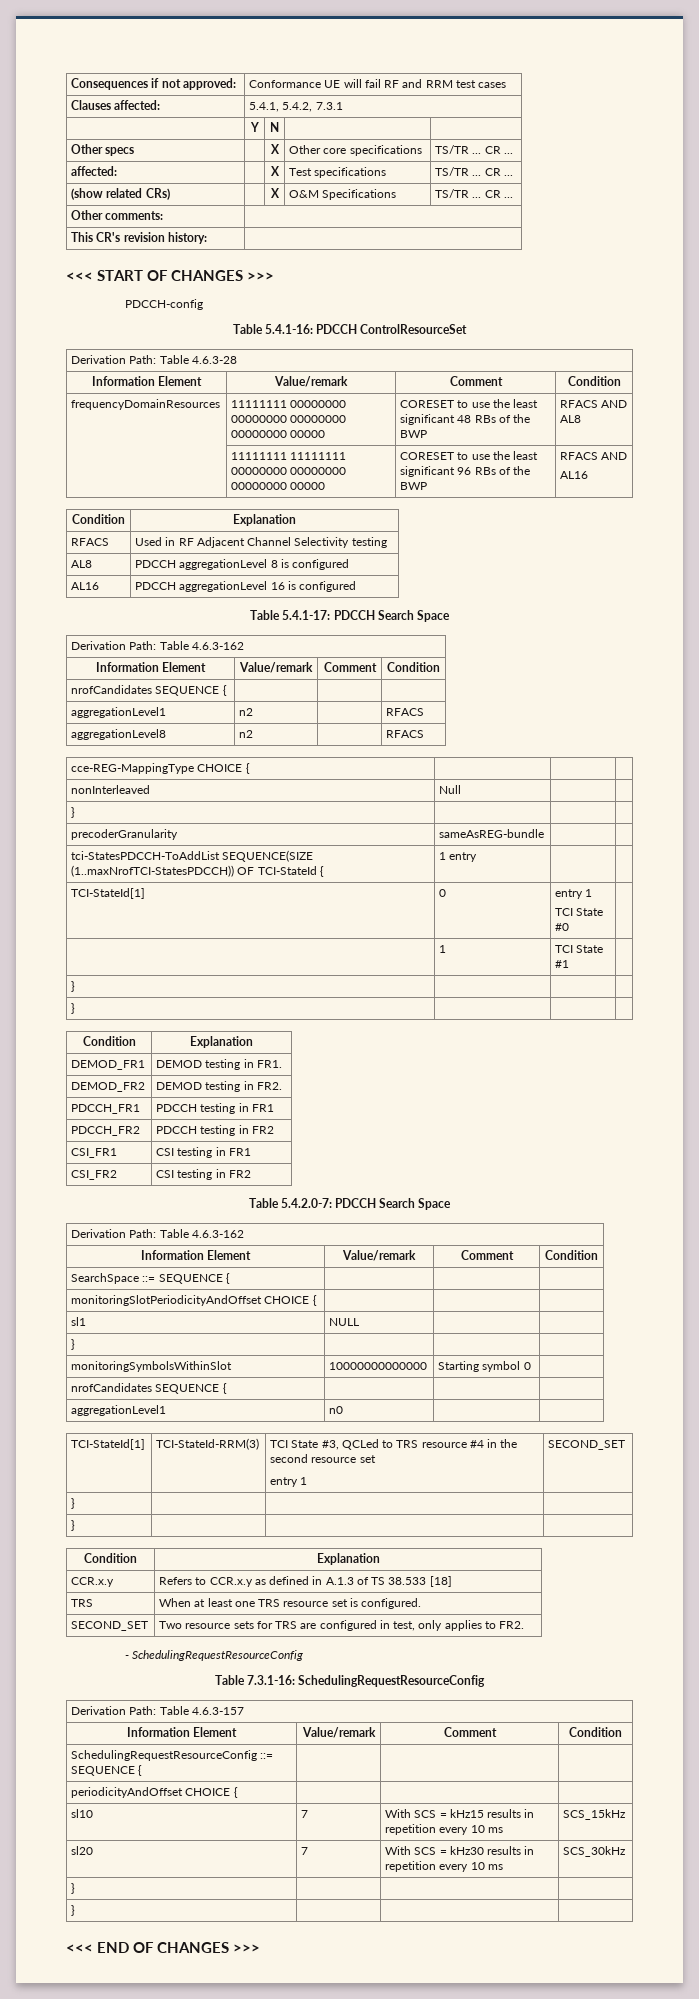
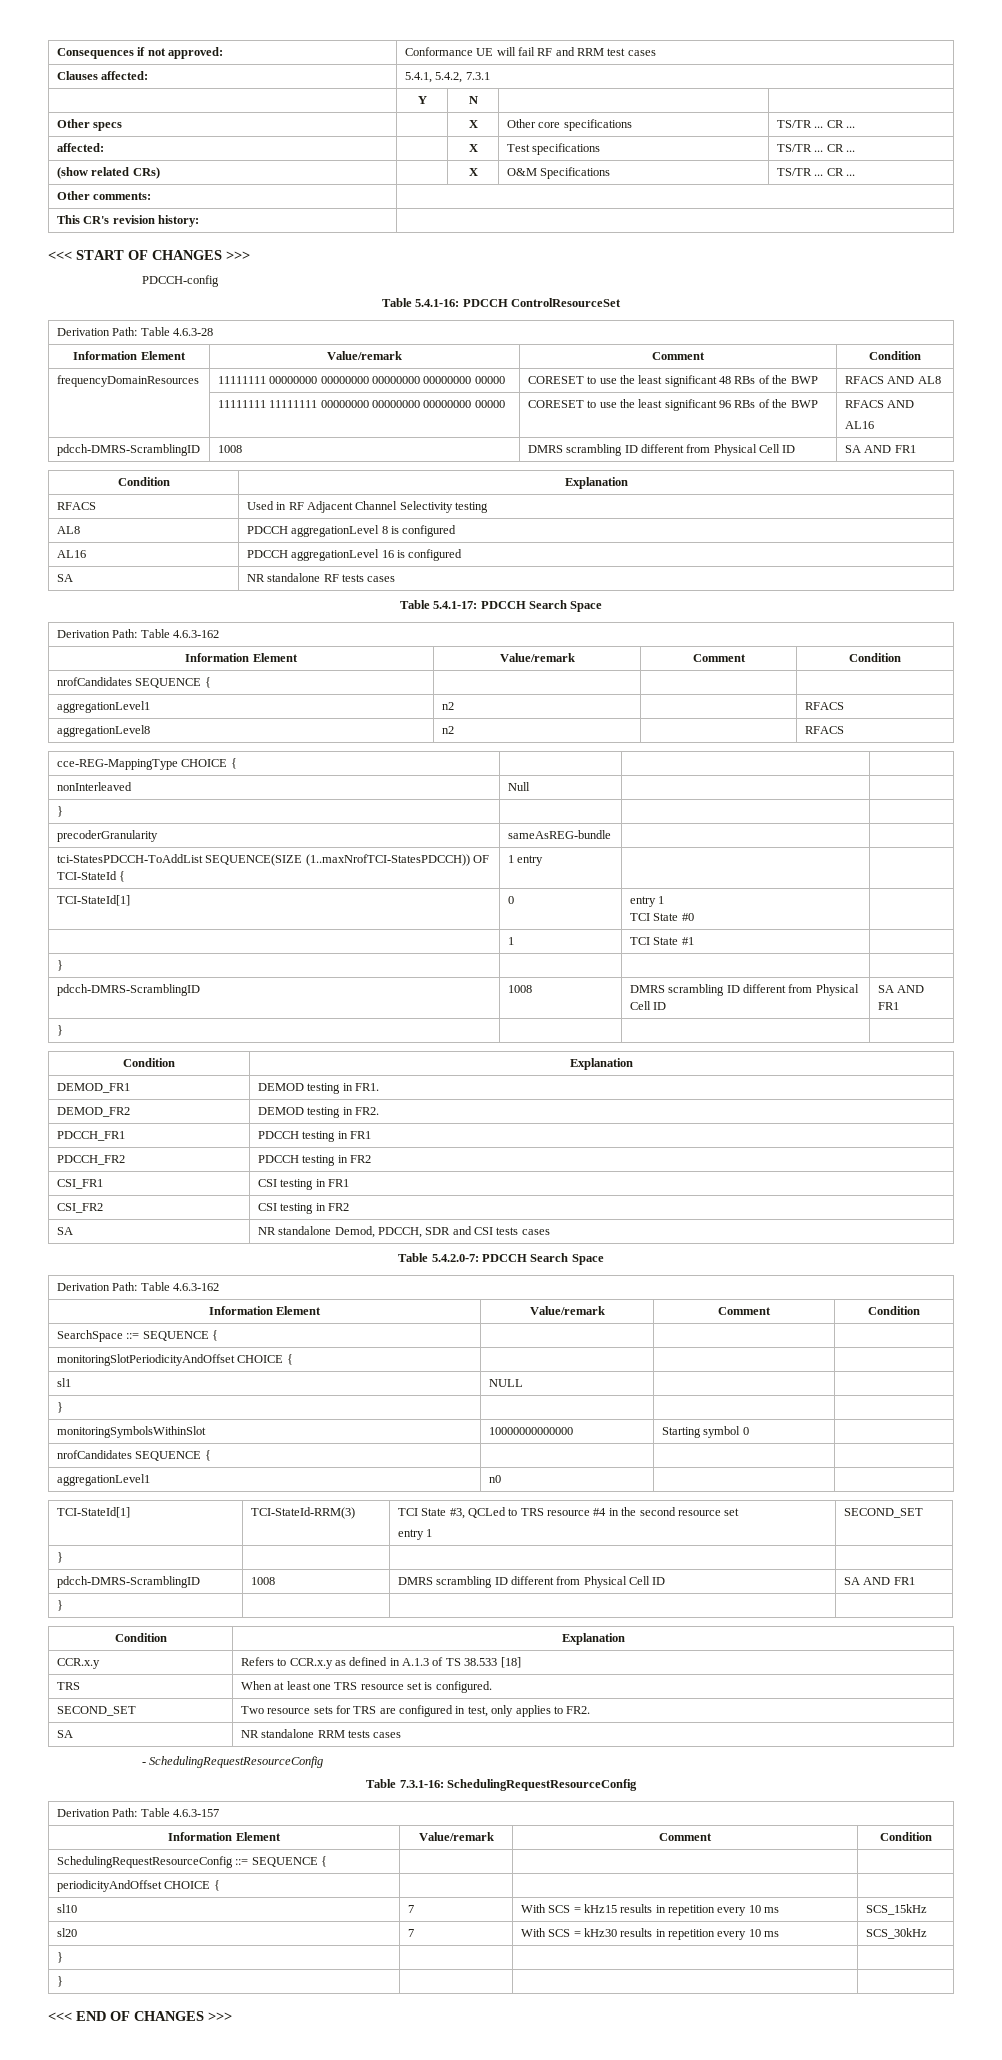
  | 11111111 11111111 00000000 00000000 00000000 00000 | CORESET to use the least significant 96 RBs of the BWP | RFACS AND
  AL16
+ pdcch-DMRS-ScramblingID | 1008 | DMRS scrambling ID different from Physical Cell ID | SA AND FR1
+ SA | NR standalone RF tests cases
  | 1 | TCI State #1 |
  } | | |
+ pdcch-DMRS-ScramblingID | 1008 | DMRS scrambling ID different from Physical Cell ID | SA AND FR1
+ SA | NR standalone Demod, PDCCH, SDR and CSI tests cases
  TCI-StateId[1] | TCI-StateId-RRM(3) | TCI State #3, QCLed to TRS resource #4 in the second resource set
  entry 1 | SECOND_SET
  } | | |
+ pdcch-DMRS-ScramblingID | 1008 | DMRS scrambling ID different from Physical Cell ID | SA AND FR1
+ SA | NR standalone RRM tests cases

